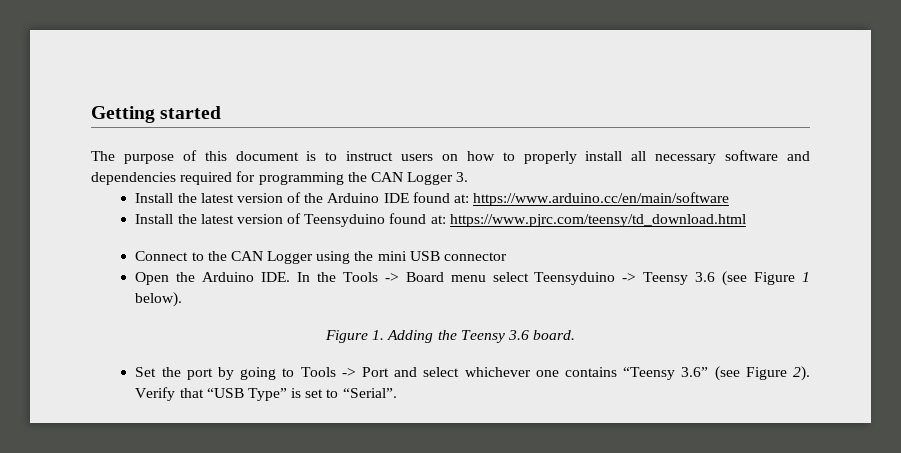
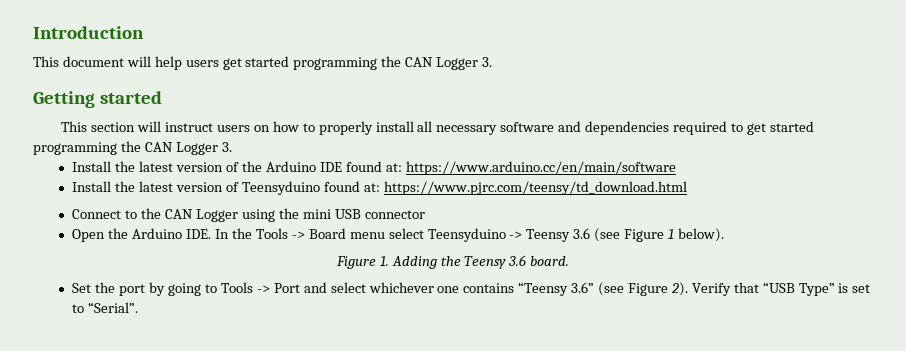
+ Introduction
+ This document will help users get started programming the CAN Logger 3.
  Getting started
- The purpose of this document is to instruct users on how to properly install all necessary software and dependencies required for programming the CAN Logger 3.
+ This section will instruct users on how to properly install all necessary software and dependencies required to get started programming the CAN Logger 3.

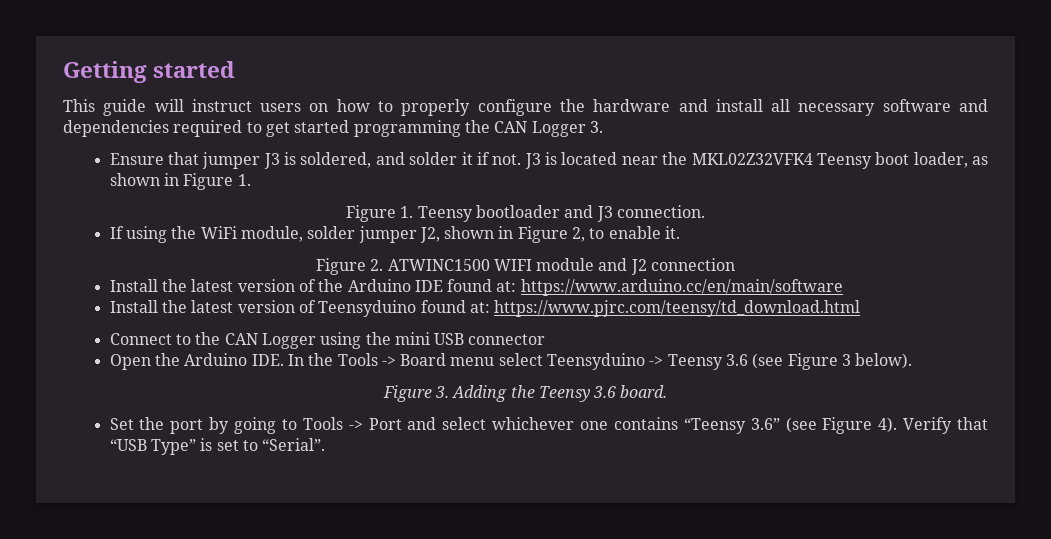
- Introduction
- This document will help users get started programming the CAN Logger 3.
- This section will instruct users on how to properly install all necessary software and dependencies required to get started programming the CAN Logger 3.
+ This guide will instruct users on how to properly configure the hardware and install all necessary software and dependencies required to get started programming the CAN Logger 3.
+ Ensure that jumper J3 is soldered, and solder it if not. J3 is located near the MKL02Z32VFK4 Teensy boot loader, as shown in Figure 1.
+ Figure 1. Teensy bootloader and J3 connection.
+ If using the WiFi module, solder jumper J2, shown in Figure 2, to enable it.
+ Figure 2. ATWINC1500 WIFI module and J2 connection
- Open the Arduino IDE. In the Tools -> Board menu select Teensyduino -> Teensy 3.6 (see Figure 1 below).
+ Open the Arduino IDE. In the Tools -> Board menu select Teensyduino -> Teensy 3.6 (see Figure 3 below).
- Figure 1. Adding the Teensy 3.6 board.
+ Figure 3. Adding the Teensy 3.6 board.
- Set the port by going to Tools -> Port and select whichever one contains “Teensy 3.6” (see Figure 2).
+ Set the port by going to Tools -> Port and select whichever one contains “Teensy 3.6” (see Figure 4).

